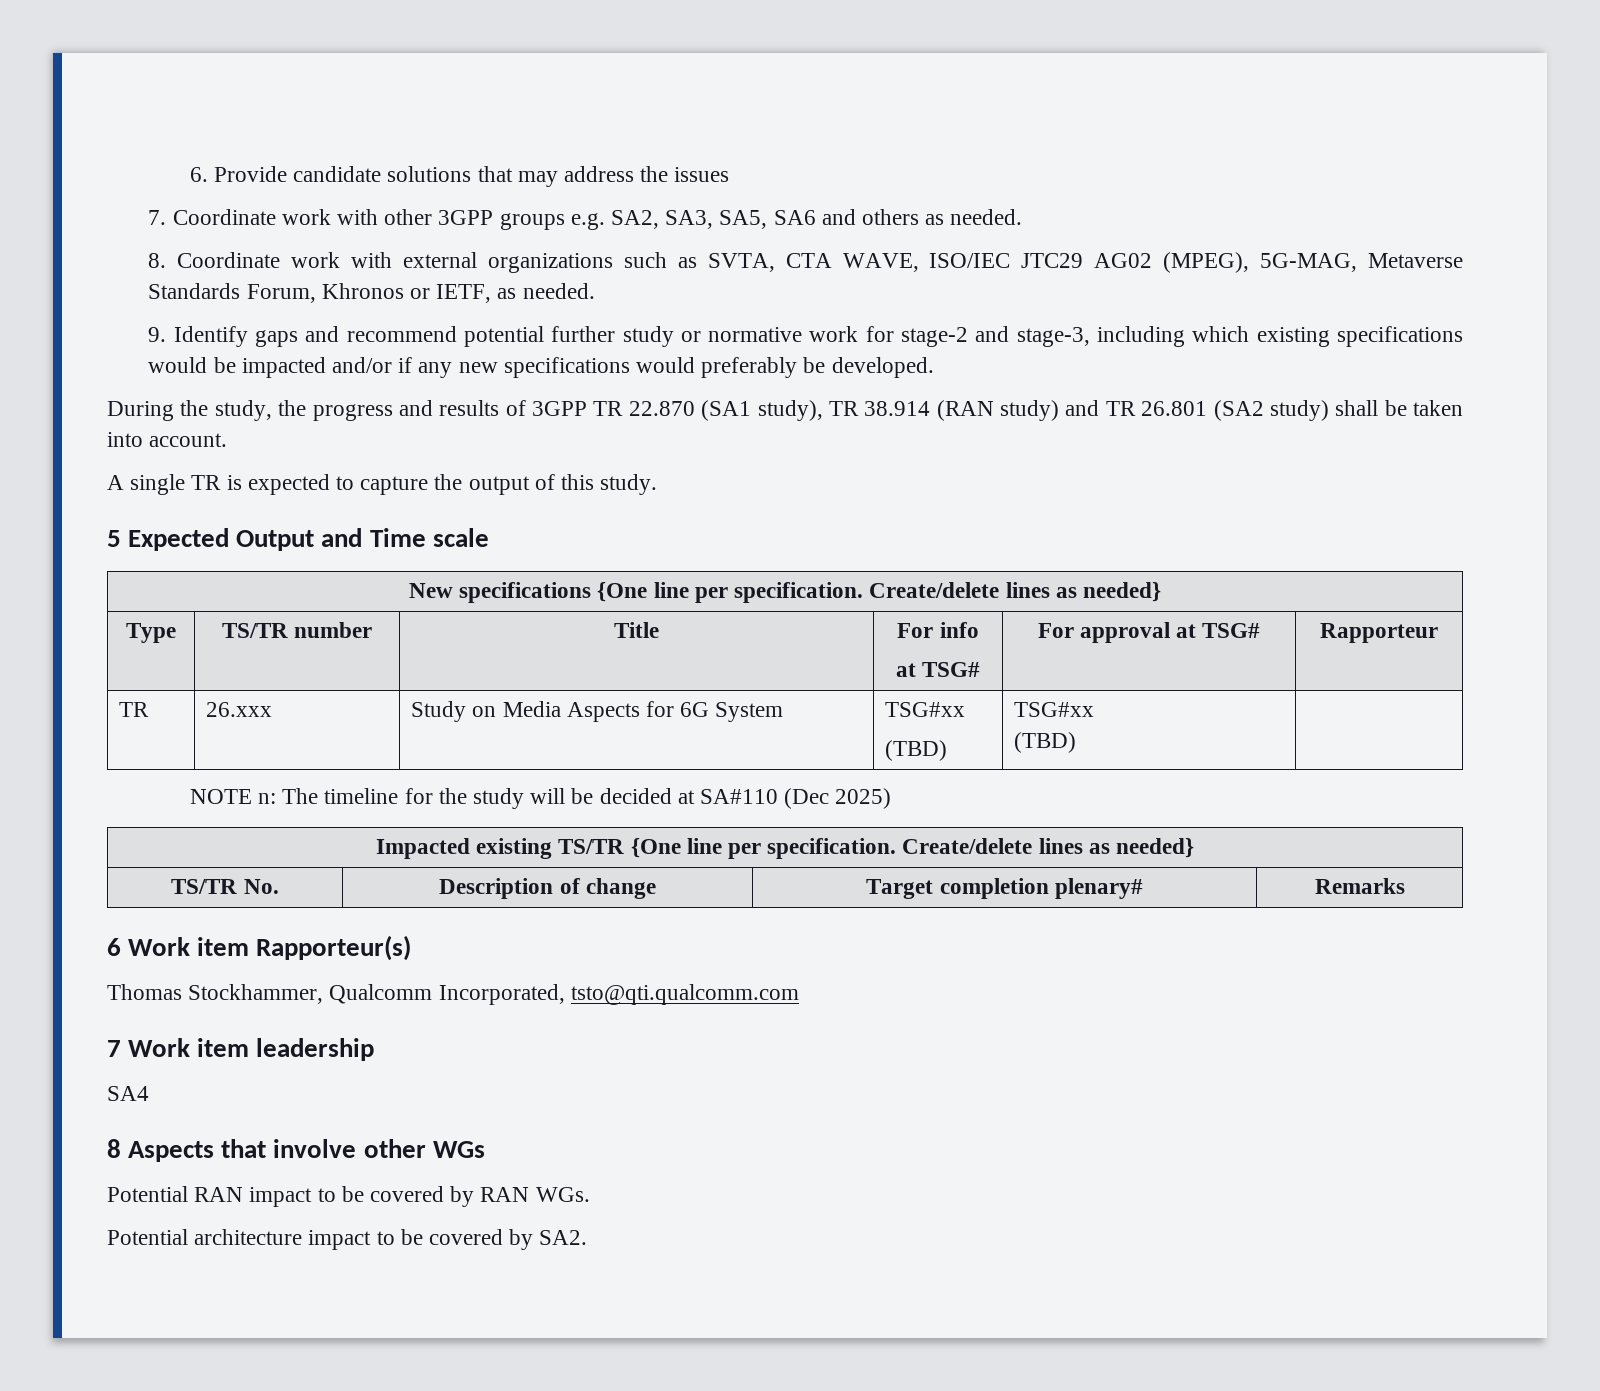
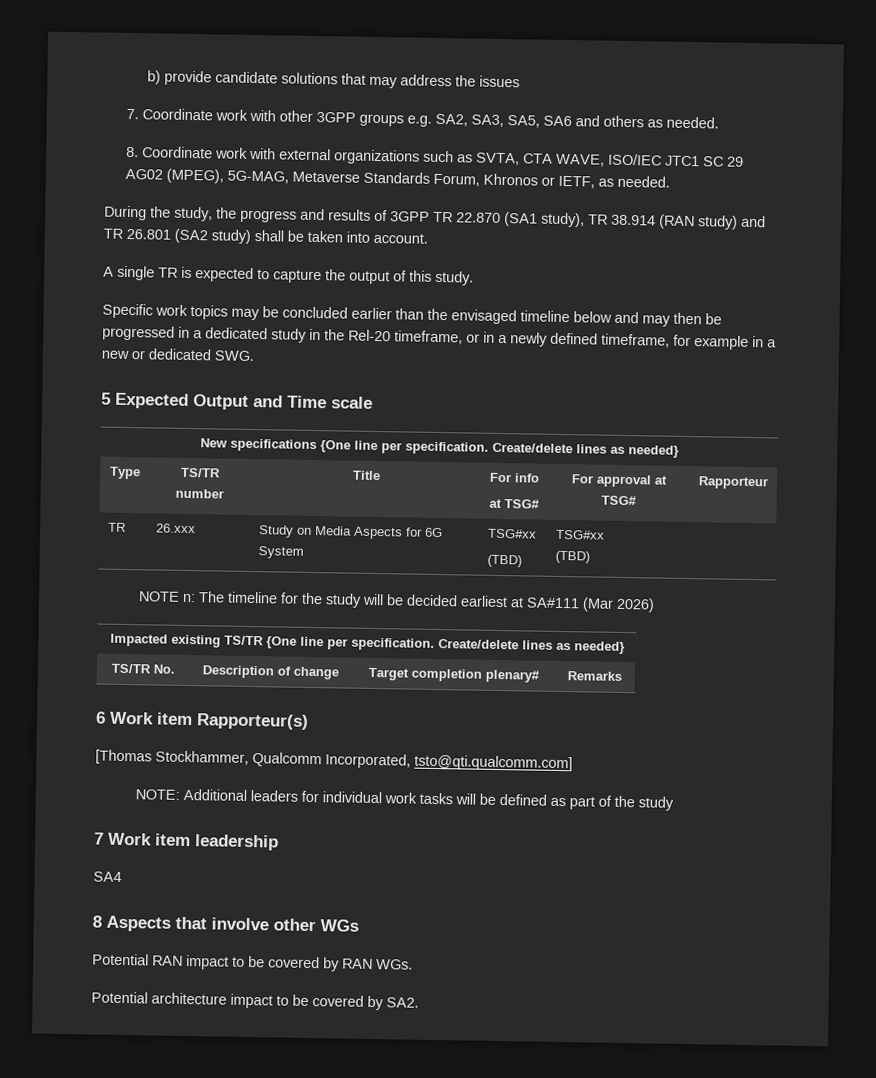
- 6. Provide candidate solutions that may address the issues
+ b) provide candidate solutions that may address the issues
- 8. Coordinate work with external organizations such as SVTA, CTA WAVE, ISO/IEC JTC29 AG02 (MPEG), 5G-MAG, Metaverse Standards Forum, Khronos or IETF, as needed.
+ 8. Coordinate work with external organizations such as SVTA, CTA WAVE, ISO/IEC JTC1 SC 29 AG02 (MPEG), 5G-MAG, Metaverse Standards Forum, Khronos or IETF, as needed.
- 9. Identify gaps and recommend potential further study or normative work for stage-2 and stage-3, including which existing specifications would be impacted and/or if any new specifications would preferably be developed.
+ Specific work topics may be concluded earlier than the envisaged timeline below and may then be progressed in a dedicated study in the Rel-20 timeframe, or in a newly defined timeframe, for example in a new or dedicated SWG.
- NOTE n: The timeline for the study will be decided at SA#110 (Dec 2025)
+ NOTE n: The timeline for the study will be decided earliest at SA#111 (Mar 2026)
- Thomas Stockhammer, Qualcomm Incorporated, tsto@qti.qualcomm.com
+ [Thomas Stockhammer, Qualcomm Incorporated, tsto@qti.qualcomm.com]
+ NOTE: Additional leaders for individual work tasks will be defined as part of the study

